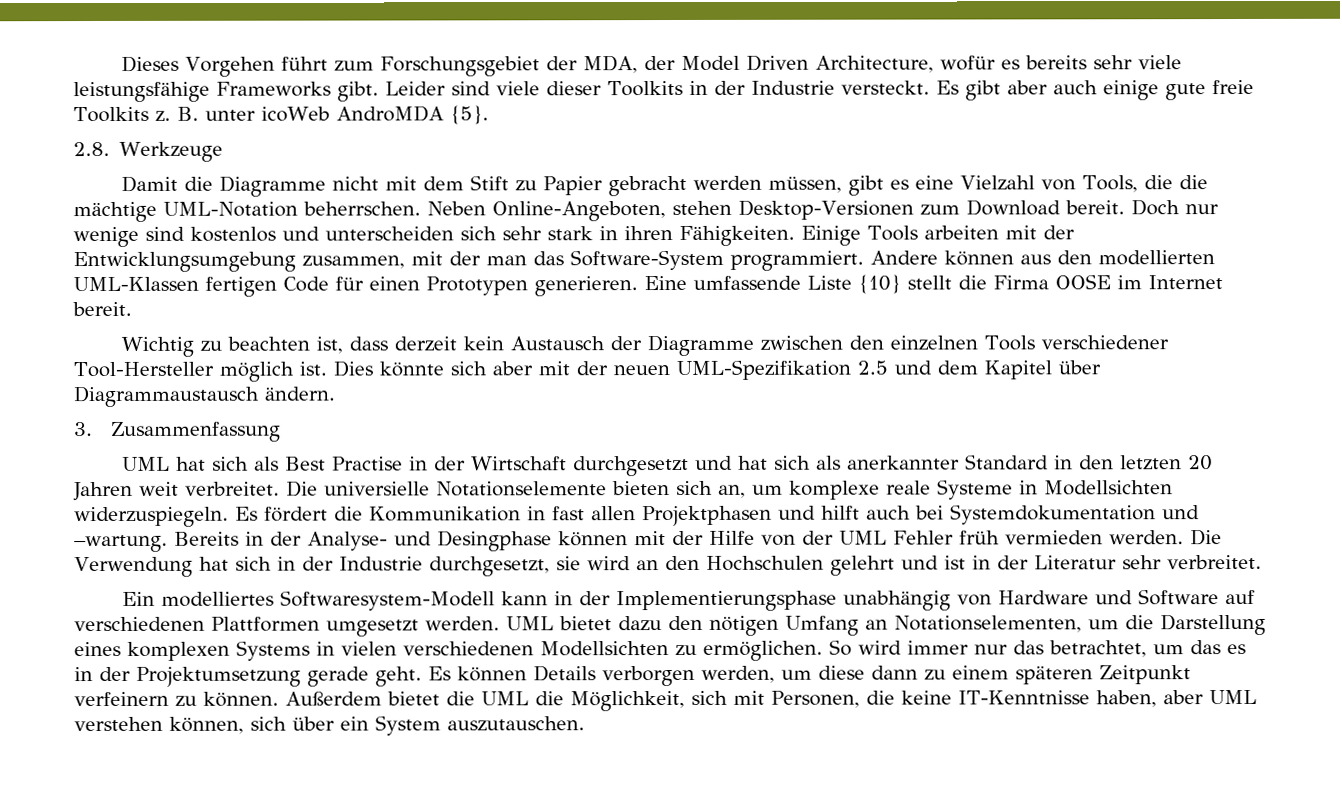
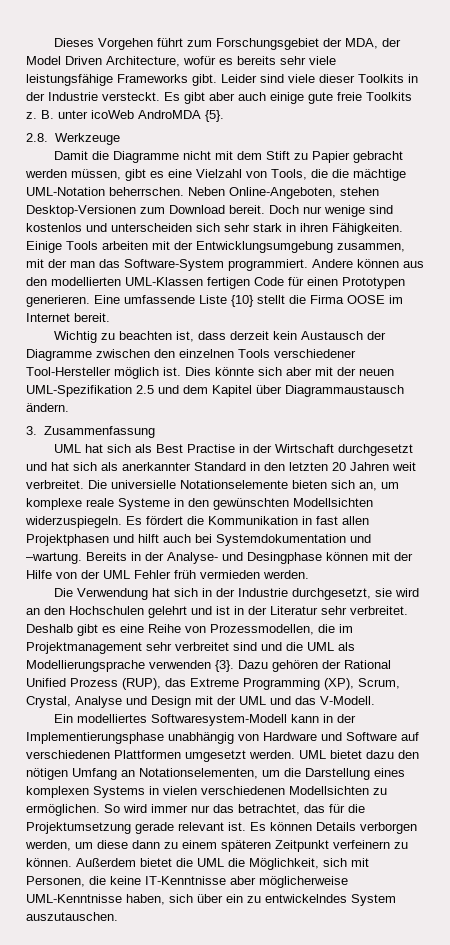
- Die universielle Notationselemente bieten sich an, um komplexe reale Systeme in Modellsichten widerzuspiegeln.
+ Die universielle Notationselemente bieten sich an, um komplexe reale Systeme in den gewünschten Modellsichten widerzuspiegeln.
- Bereits in der Analyse- und Desingphase können mit der Hilfe von der UML Fehler früh vermieden werden. Die Verwendung hat sich in der Industrie durchgesetzt, sie wird an den Hochschulen gelehrt und ist in der Literatur sehr verbreitet.
+ Bereits in der Analyse- und Desingphase können mit der Hilfe von der UML Fehler früh vermieden werden.
+ Die Verwendung hat sich in der Industrie durchgesetzt, sie wird an den Hochschulen gelehrt und ist in der Literatur sehr verbreitet. Deshalb gibt es eine Reihe von Prozessmodellen, die im Projektmanagement sehr verbreitet sind und die UML als Modellierungsprache verwenden {3}. Dazu gehören der Rational Unified Prozess (RUP), das Extreme Programming (XP), Scrum, Crystal, Analyse und Design mit der UML und das V-Modell.
- So wird immer nur das betrachtet, um das es in der Projektumsetzung gerade geht.
+ So wird immer nur das betrachtet, das für die Projektumsetzung gerade relevant ist.
- Außerdem bietet die UML die Möglichkeit, sich mit Personen, die keine IT-Kenntnisse haben, aber UML verstehen können, sich über ein System auszutauschen.
+ Außerdem bietet die UML die Möglichkeit, sich mit Personen, die keine IT-Kenntnisse aber möglicherweise UML-Kenntnisse haben, sich über ein zu entwickelndes System auszutauschen.

